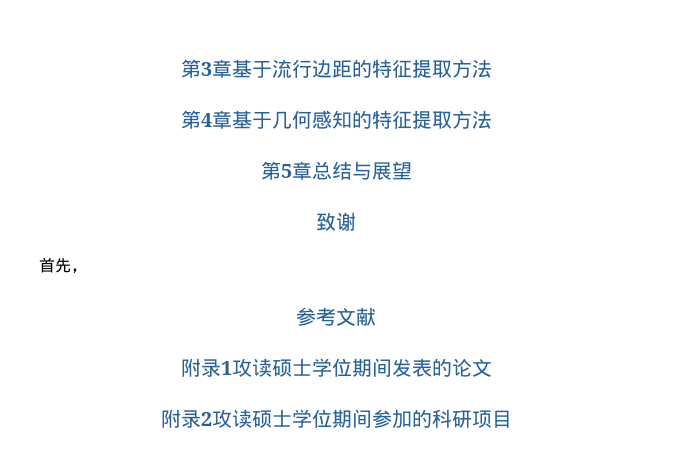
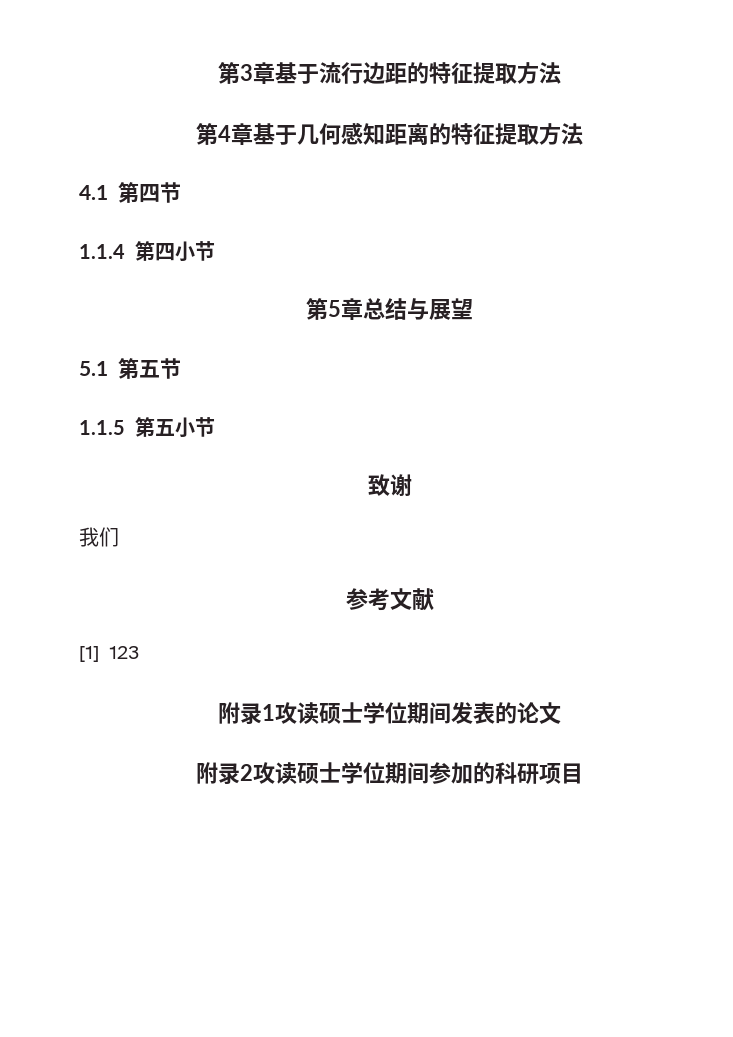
- 第4章基于几何感知的特征提取方法
+ 第4章基于几何感知距离的特征提取方法
+ 4.1第四节
+ 1.1.4第四小节
+ 5.1第五节
+ 1.1.5第五小节
- 首先，
+ 我们
+ [1] 123

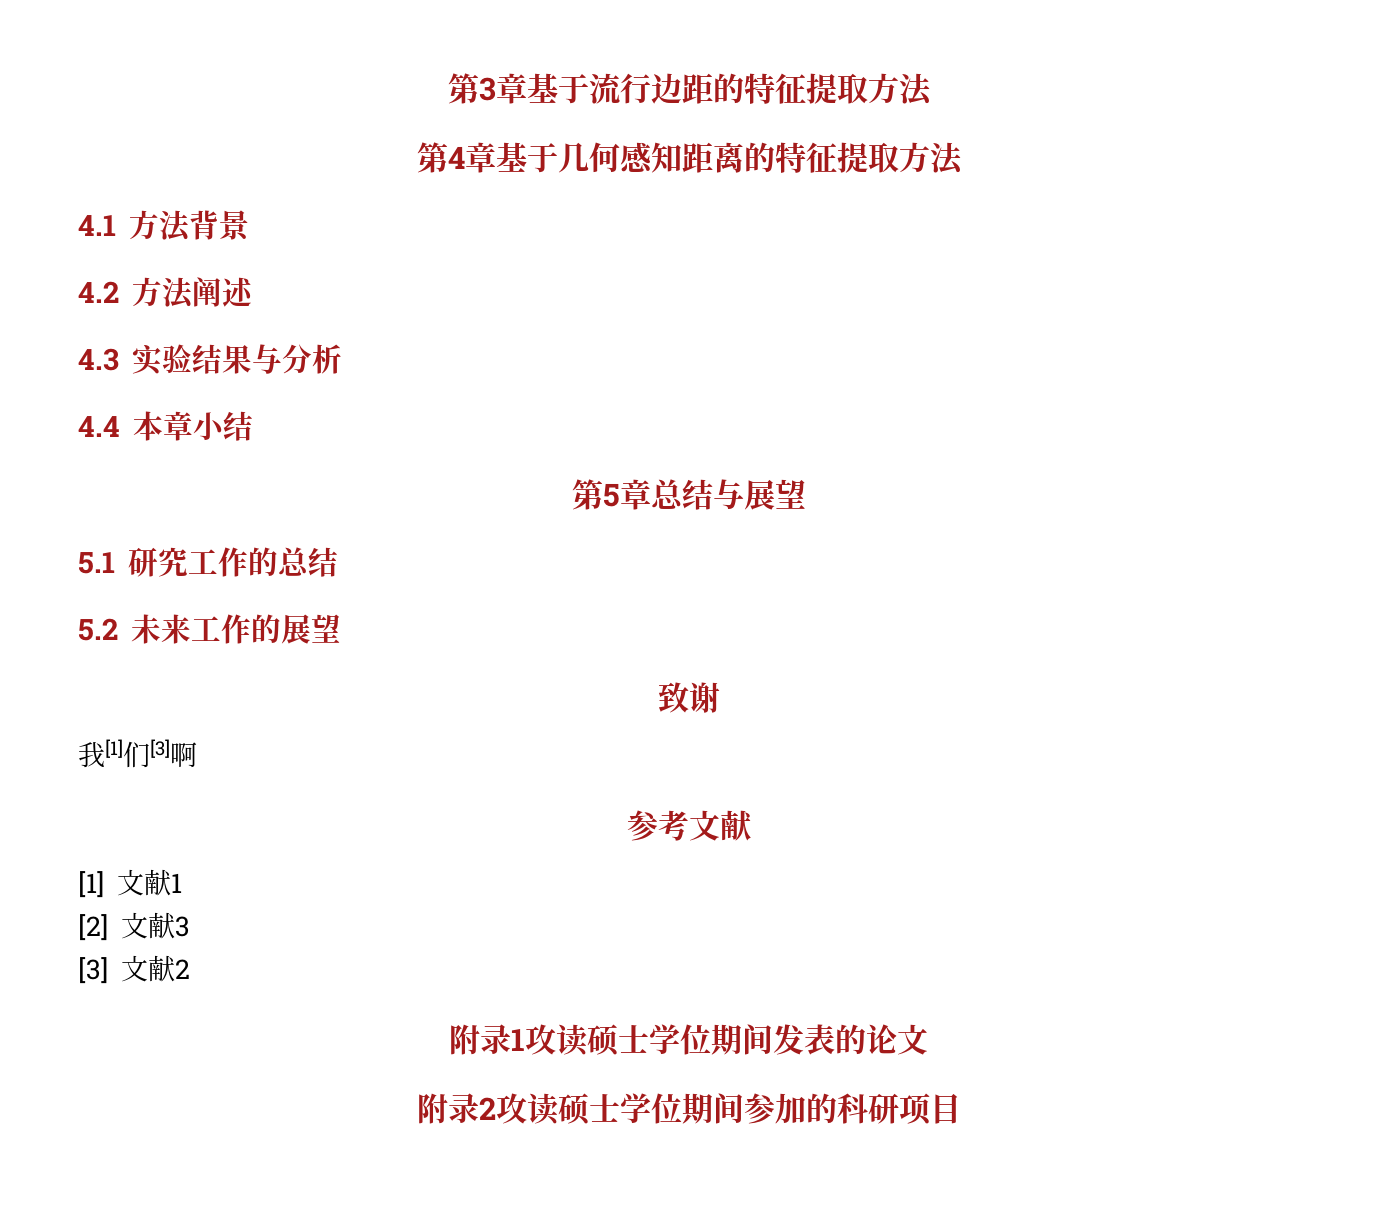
- 4.1第四节
- 1.1.4第四小节
+ 4.1方法背景
+ 4.2方法阐述
+ 4.3实验结果与分析
+ 4.4本章小结
- 5.1第五节
- 1.1.5第五小节
+ 5.1研究工作的总结
+ 5.2未来工作的展望
- 我们
+ 我[1]们[3]啊
- [1] 123
+ [1]文献1
+ [2]文献3
+ [3]文献2

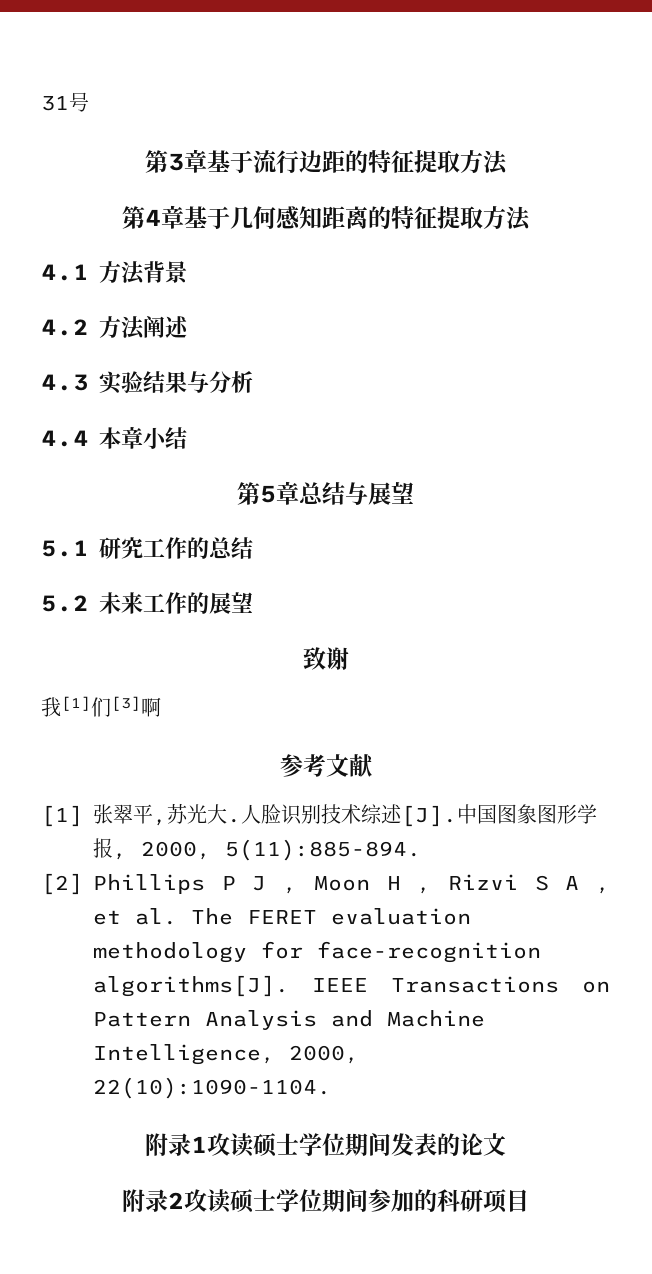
+ 31号
- [1]文献1
- [2]文献3
- [3]文献2
+ [1]张翠平,苏光大.人脸识别技术综述[J].中国图象图形学报, 2000, 5(11):885-894.
+ [2] Phillips P J , Moon H , Rizvi S A , et al. The FERET evaluation methodology for face-recognition algorithms[J]. IEEE Transactions on Pattern Analysis and Machine Intelligence, 2000, 22(10):1090-1104.

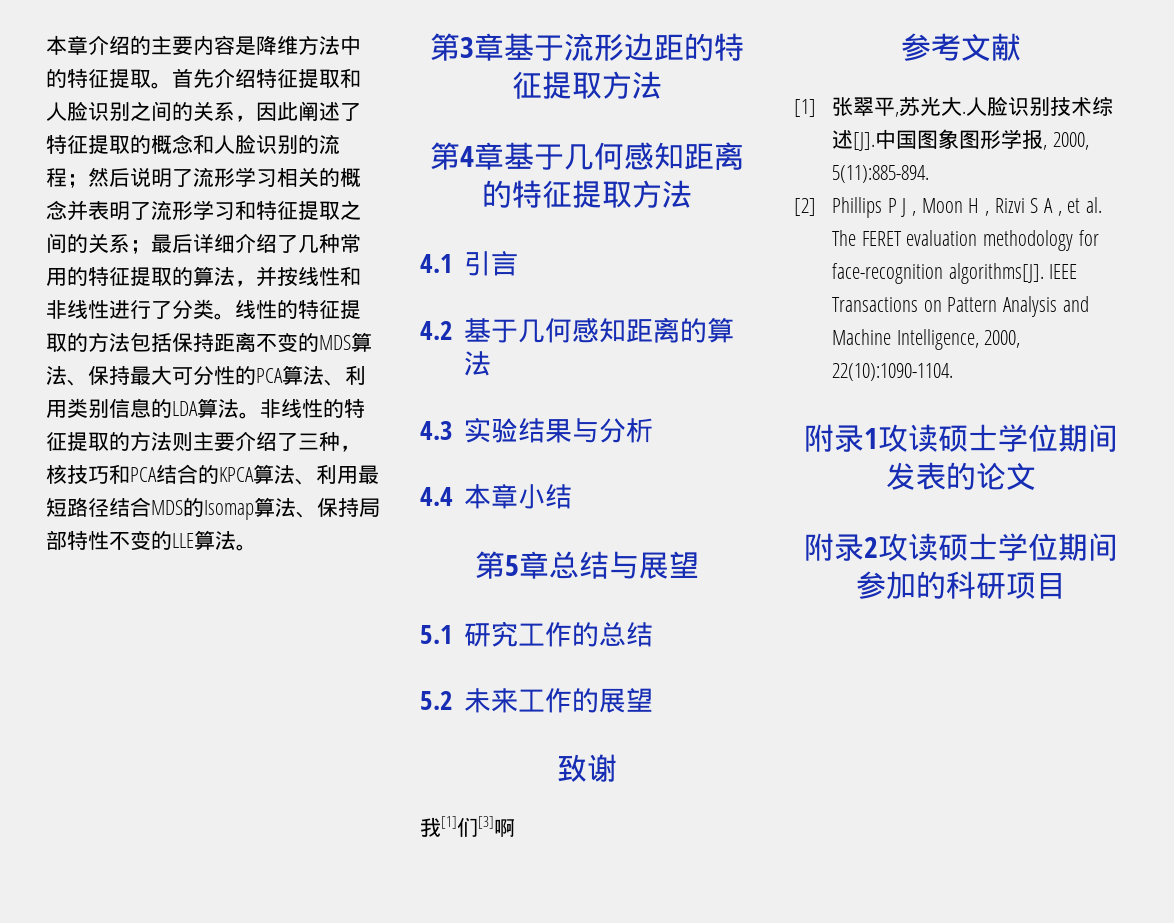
- 31号
+ 本章介绍的主要内容是降维方法中的特征提取。首先介绍特征提取和人脸识别之间的关系，因此阐述了特征提取的概念和人脸识别的流程；然后说明了流形学习相关的概念并表明了流形学习和特征提取之间的关系；最后详细介绍了几种常用的特征提取的算法，并按线性和非线性进行了分类。线性的特征提取的方法包括保持距离不变的MDS算法、保持最大可分性的PCA算法、利用类别信息的LDA算法。非线性的特征提取的方法则主要介绍了三种，核技巧和PCA结合的KPCA算法、利用最短路径结合MDS的Isomap算法、保持局部特性不变的LLE算法。
- 第3章基于流行边距的特征提取方法
+ 第3章基于流形边距的特征提取方法
- 4.1方法背景
+ 4.1引言
- 4.2方法阐述
+ 4.2基于几何感知距离的算法

